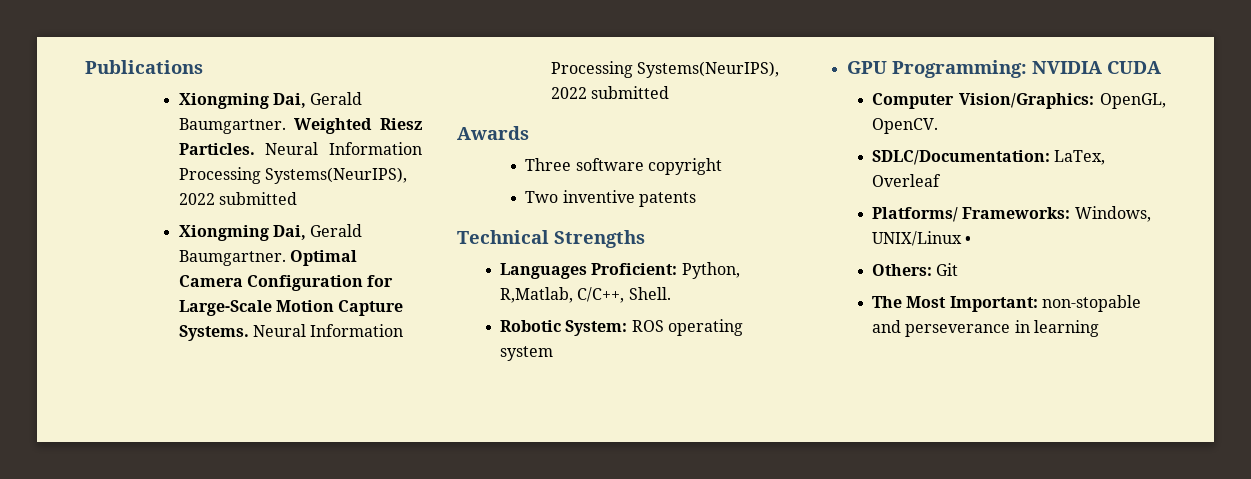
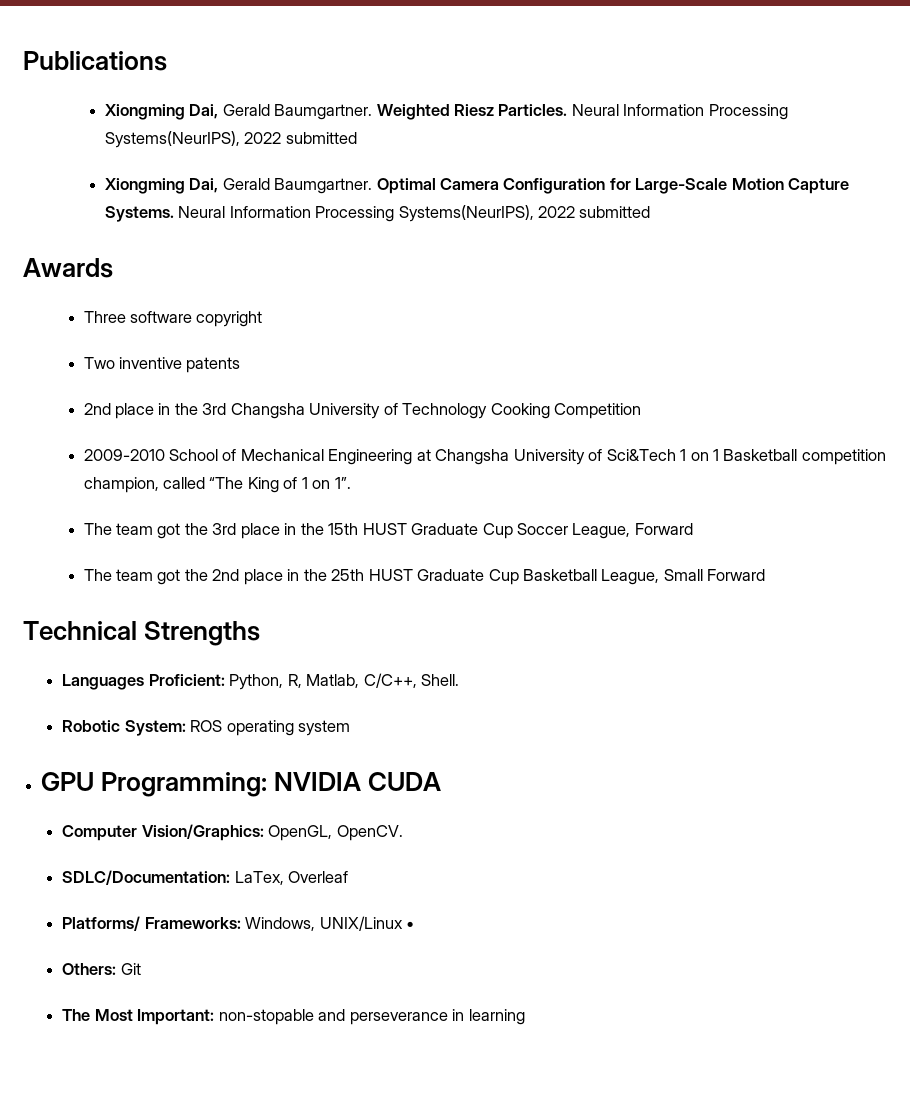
+ 2nd place in the 3rd Changsha University of Technology Cooking Competition
+ 2009-2010 School of Mechanical Engineering at Changsha University of Sci&Tech 1 on 1 Basketball competition champion, called “The King of 1 on 1”.
+ The team got the 3rd place in the 15th HUST Graduate Cup Soccer League, Forward
+ The team got the 2nd place in the 25th HUST Graduate Cup Basketball League, Small Forward
- Languages Proficient: Python, R,Matlab, C/C++, Shell.
+ Languages Proficient: Python, R, Matlab, C/C++, Shell.

